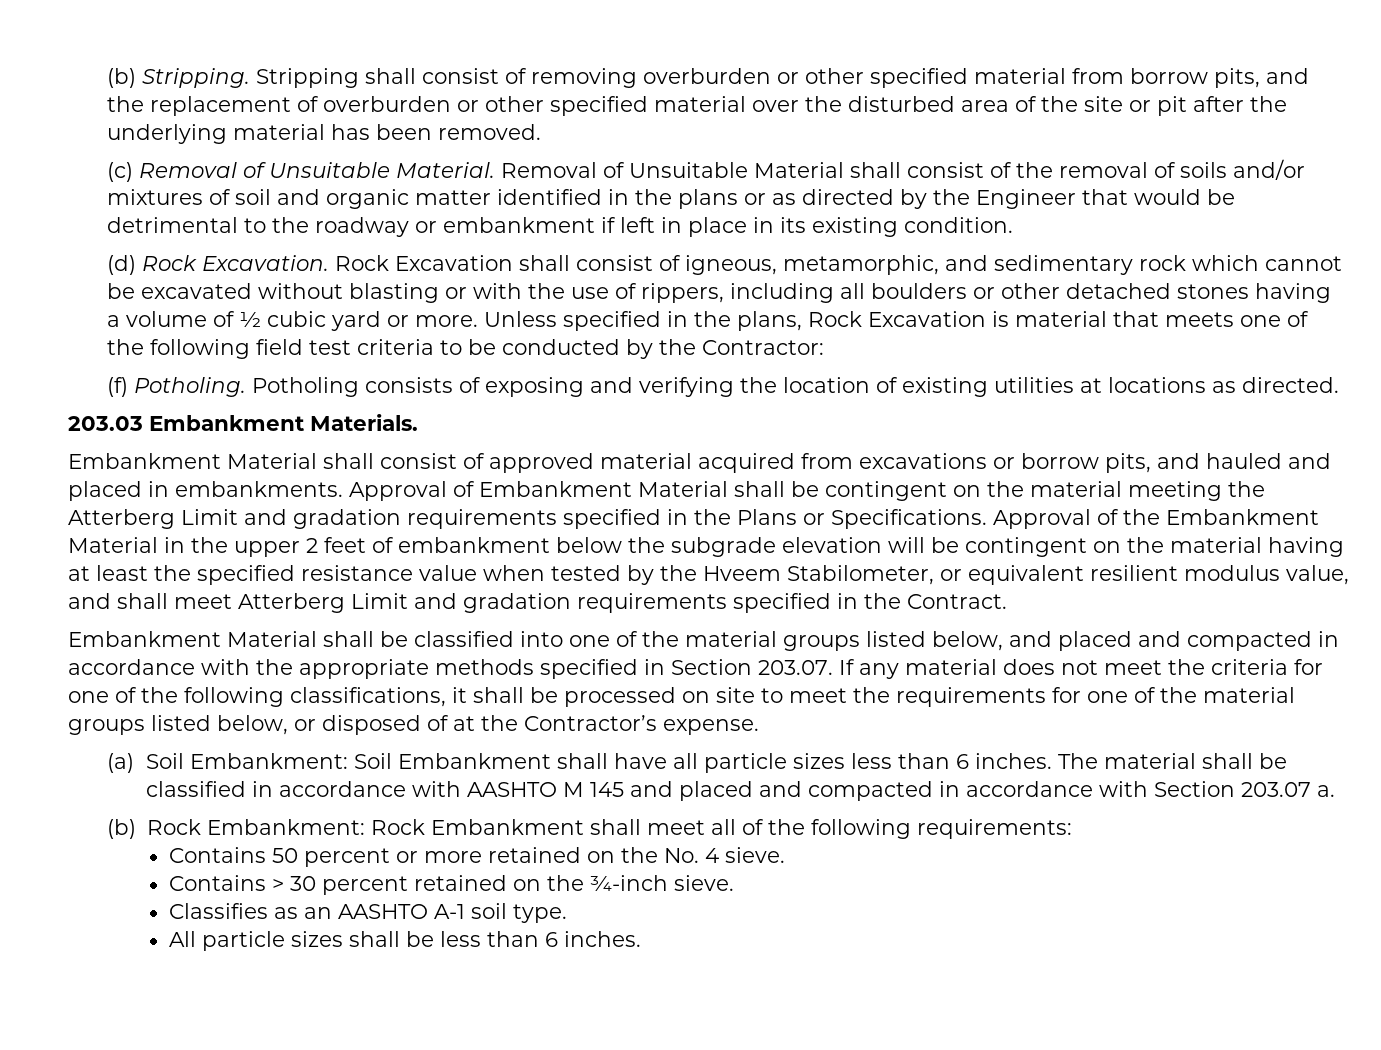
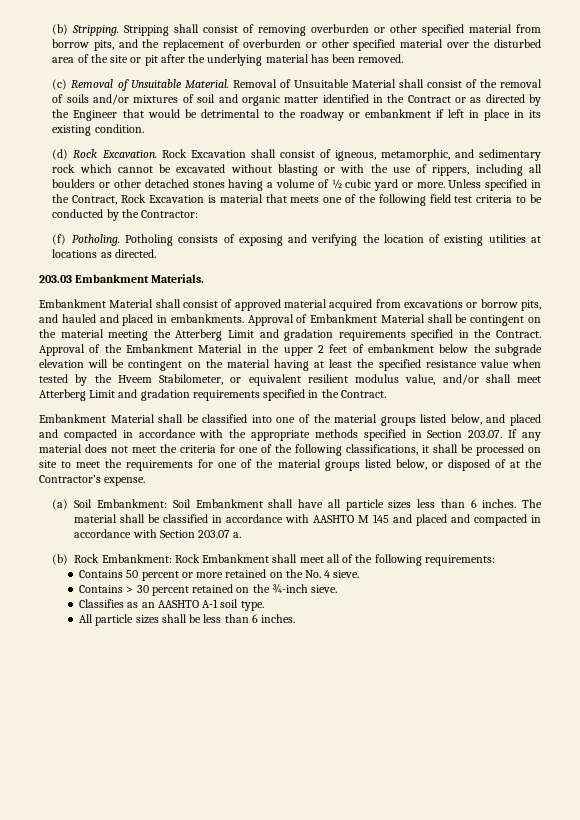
- Removal of Unsuitable Material shall consist of the removal of soils and/or mixtures of soil and organic matter identified in the plans or as directed by the Engineer that would be detrimental to the roadway or embankment if left in place in its existing condition.
+ Removal of Unsuitable Material shall consist of the removal of soils and/or mixtures of soil and organic matter identified in the Contract or as directed by the Engineer that would be detrimental to the roadway or embankment if left in place in its existing condition.
- Unless specified in the plans, Rock Excavation is material that meets one of the following field test criteria to be conducted by the Contractor:
+ Unless specified in the Contract, Rock Excavation is material that meets one of the following field test criteria to be conducted by the Contractor:
- Approval of Embankment Material shall be contingent on the material meeting the Atterberg Limit and gradation requirements specified in the Plans or Specifications.
+ Approval of Embankment Material shall be contingent on the material meeting the Atterberg Limit and gradation requirements specified in the Contract.
- Approval of the Embankment Material in the upper 2 feet of embankment below the subgrade elevation will be contingent on the material having at least the specified resistance value when tested by the Hveem Stabilometer, or equivalent resilient modulus value, and shall meet Atterberg Limit and gradation requirements specified in the Contract.
+ Approval of the Embankment Material in the upper 2 feet of embankment below the subgrade elevation will be contingent on the material having at least the specified resistance value when tested by the Hveem Stabilometer, or equivalent resilient modulus value, and/or shall meet Atterberg Limit and gradation requirements specified in the Contract.

